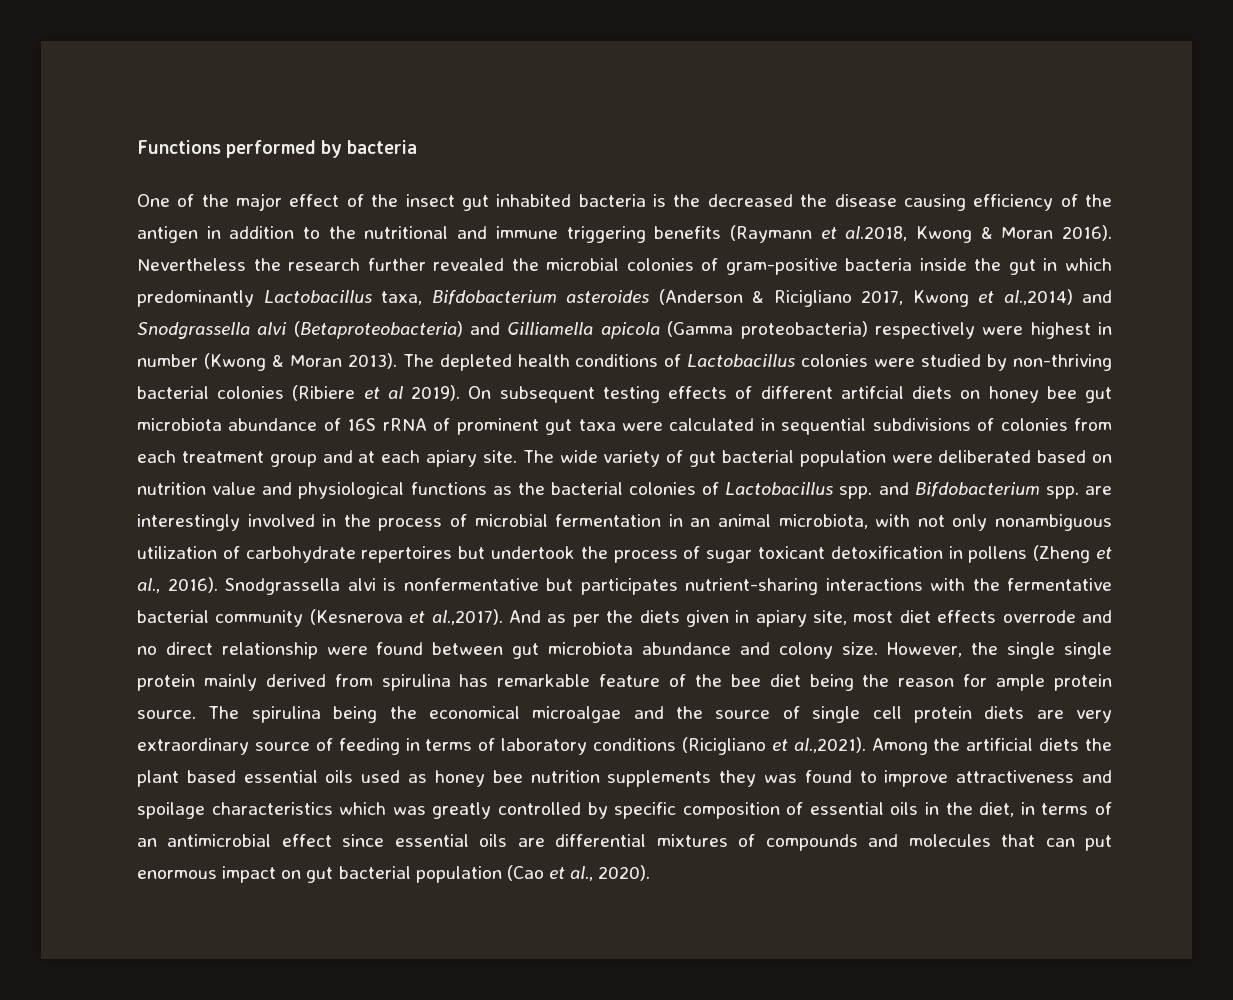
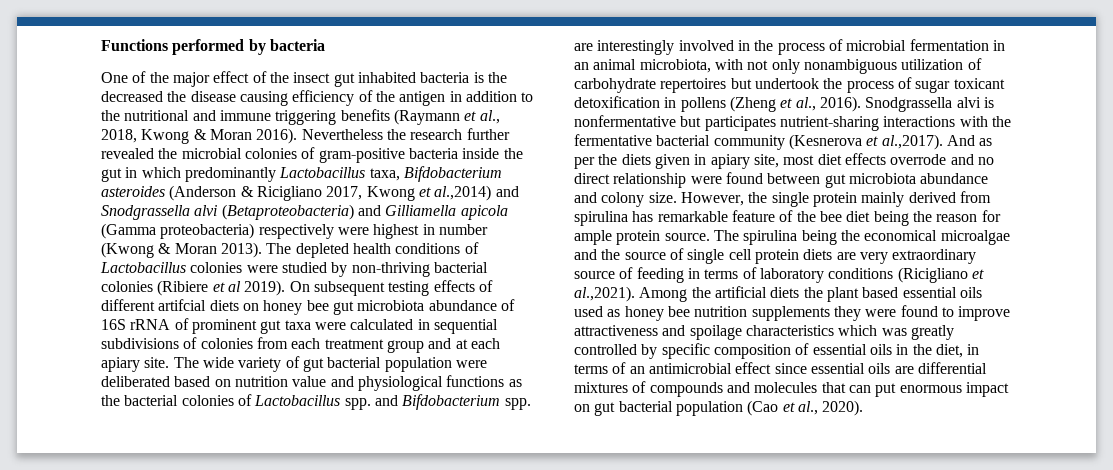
- One of the major effect of the insect gut inhabited bacteria is the decreased the disease causing efficiency of the antigen in addition to the nutritional and immune triggering benefits (Raymann et al.2018, Kwong & Moran 2016).
+ One of the major effect of the insect gut inhabited bacteria is the decreased the disease causing efficiency of the antigen in addition to the nutritional and immune triggering benefits (Raymann et al., 2018, Kwong & Moran 2016).
- However, the single single protein mainly derived from spirulina has remarkable feature of the bee diet being the reason for ample protein source.
+ However, the single protein mainly derived from spirulina has remarkable feature of the bee diet being the reason for ample protein source.
- The spirulina being the economical microalgae and the source of single cell protein diets are very extraordinary source of feeding in terms of laboratory conditions (Ricigliano et al.,2021). Among the artificial diets the plant based essential oils used as honey bee nutrition supplements they was found to improve attractiveness and spoilage characteristics which was greatly controlled by specific composition of essential oils in the diet, in terms of an antimicrobial effect since essential oils are differential mixtures of compounds and molecules that can put enormous impact on gut bacterial population (Cao et al., 2020).
+ The spirulina being the economical microalgae and the source of single cell protein diets are very extraordinary source of feeding in terms of laboratory conditions (Ricigliano et al.,2021). Among the artificial diets the plant based essential oils used as honey bee nutrition supplements they were found to improve attractiveness and spoilage characteristics which was greatly controlled by specific composition of essential oils in the diet, in terms of an antimicrobial effect since essential oils are differential mixtures of compounds and molecules that can put enormous impact on gut bacterial population (Cao et al., 2020).

